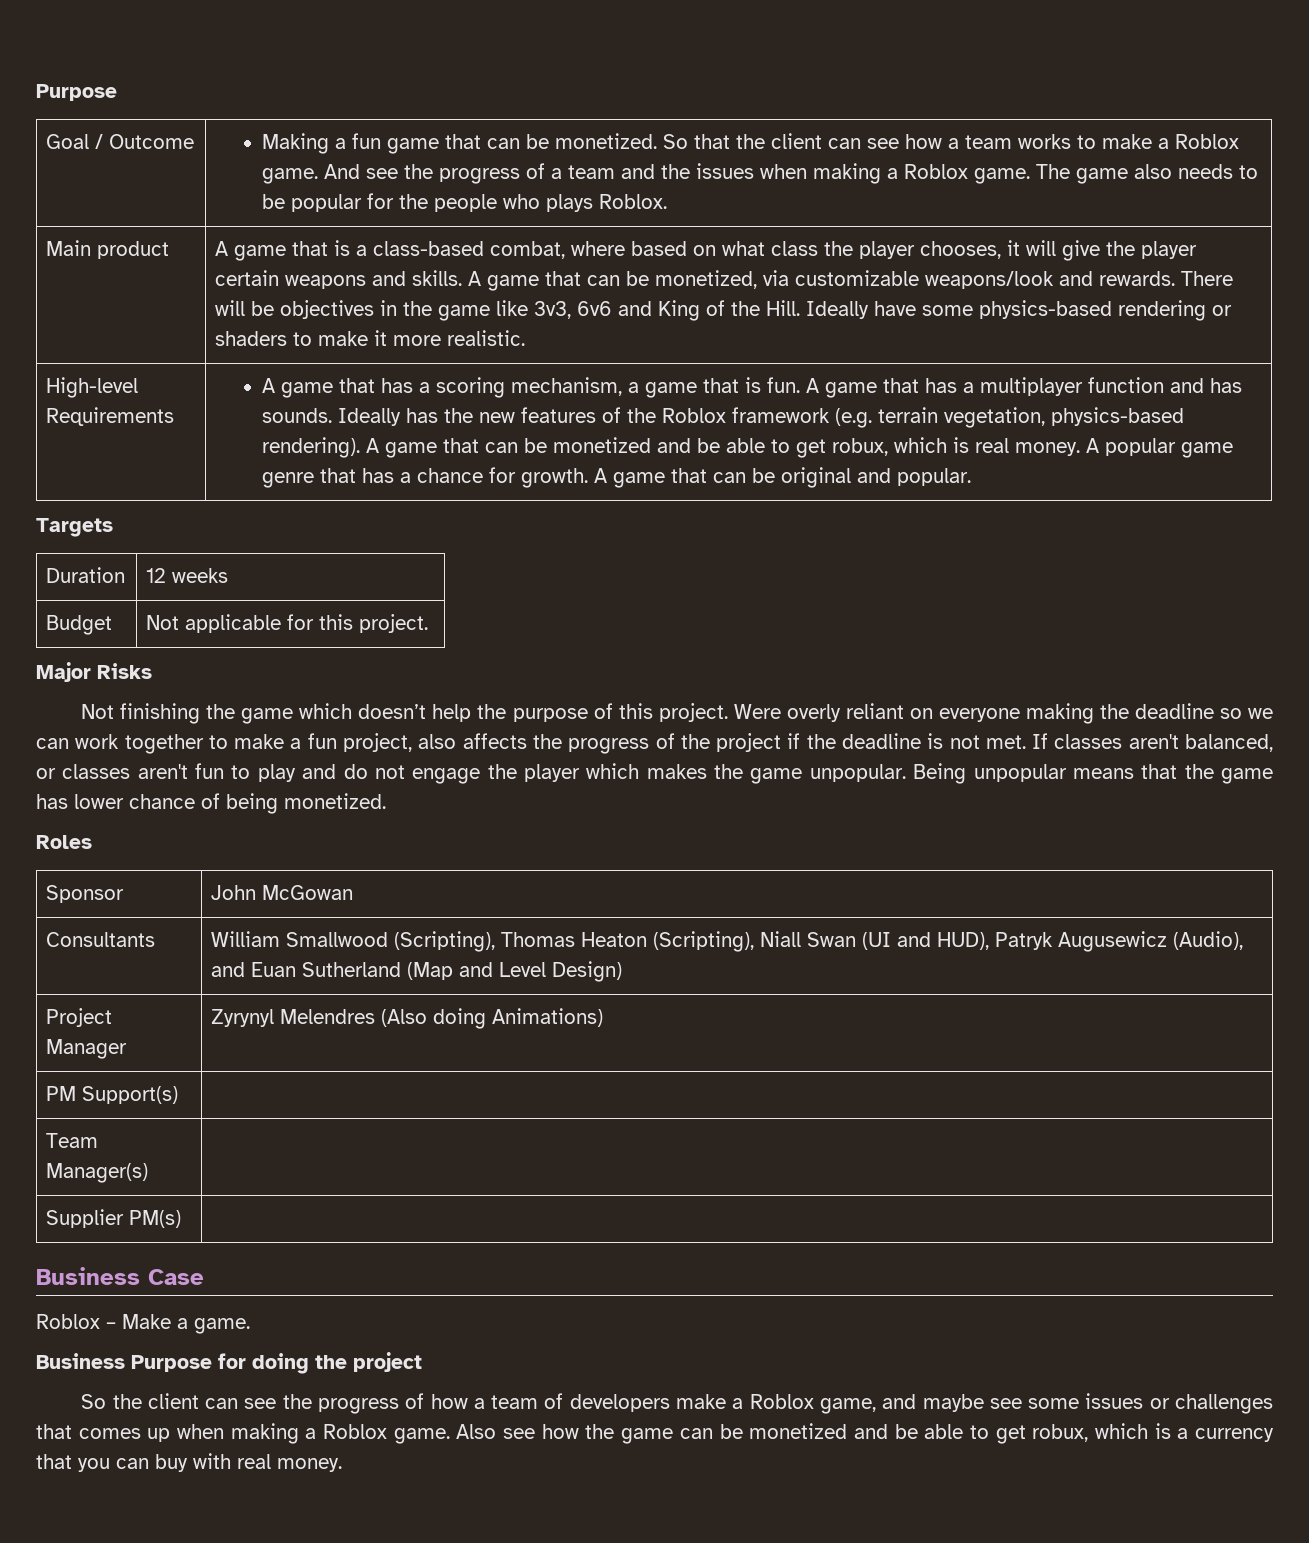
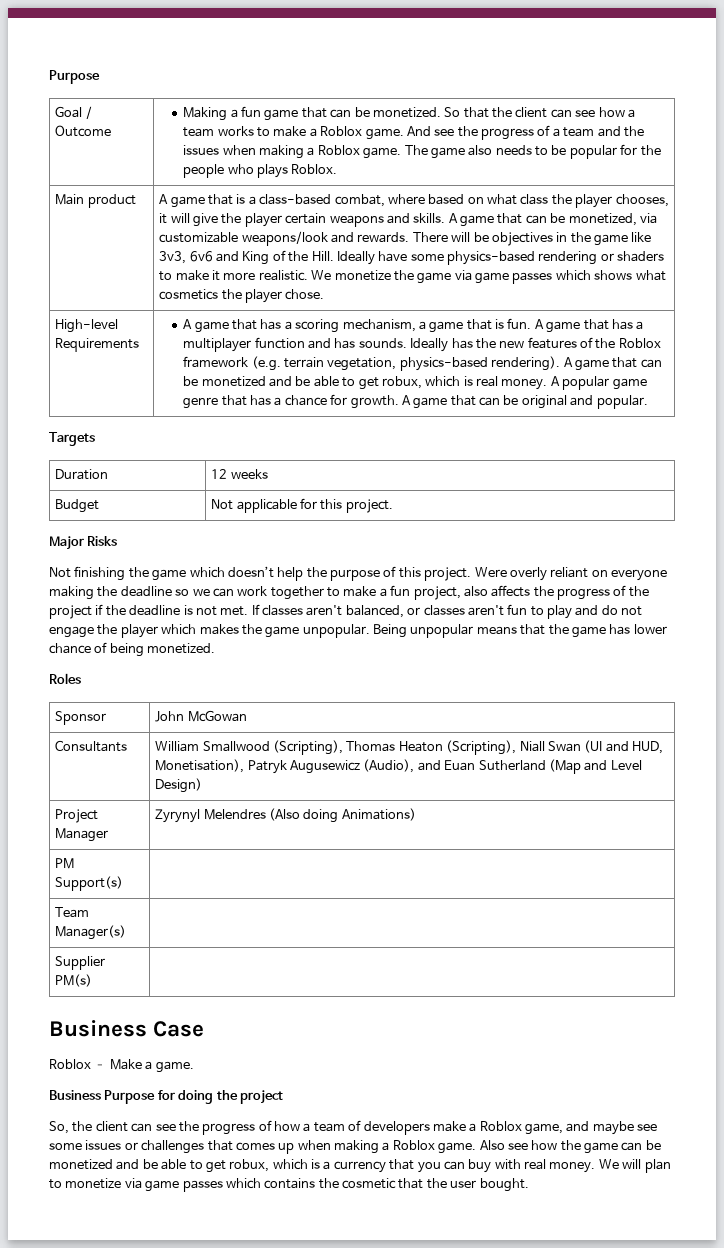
+ We monetize the game via game passes which shows what cosmetics the player chose.
- Consultants | William Smallwood (Scripting), Thomas Heaton (Scripting), Niall Swan (UI and HUD), Patryk Augusewicz (Audio), and Euan Sutherland (Map and Level Design)
+ Consultants | William Smallwood (Scripting), Thomas Heaton (Scripting), Niall Swan (UI and HUD, Monetisation), Patryk Augusewicz (Audio), and Euan Sutherland (Map and Level Design)
- So the client can see the progress of how a team of developers make a Roblox game, and maybe see some issues or challenges that comes up when making a Roblox game.
+ So, the client can see the progress of how a team of developers make a Roblox game, and maybe see some issues or challenges that comes up when making a Roblox game.
+ We will plan to monetize via game passes which contains the cosmetic that the user bought.

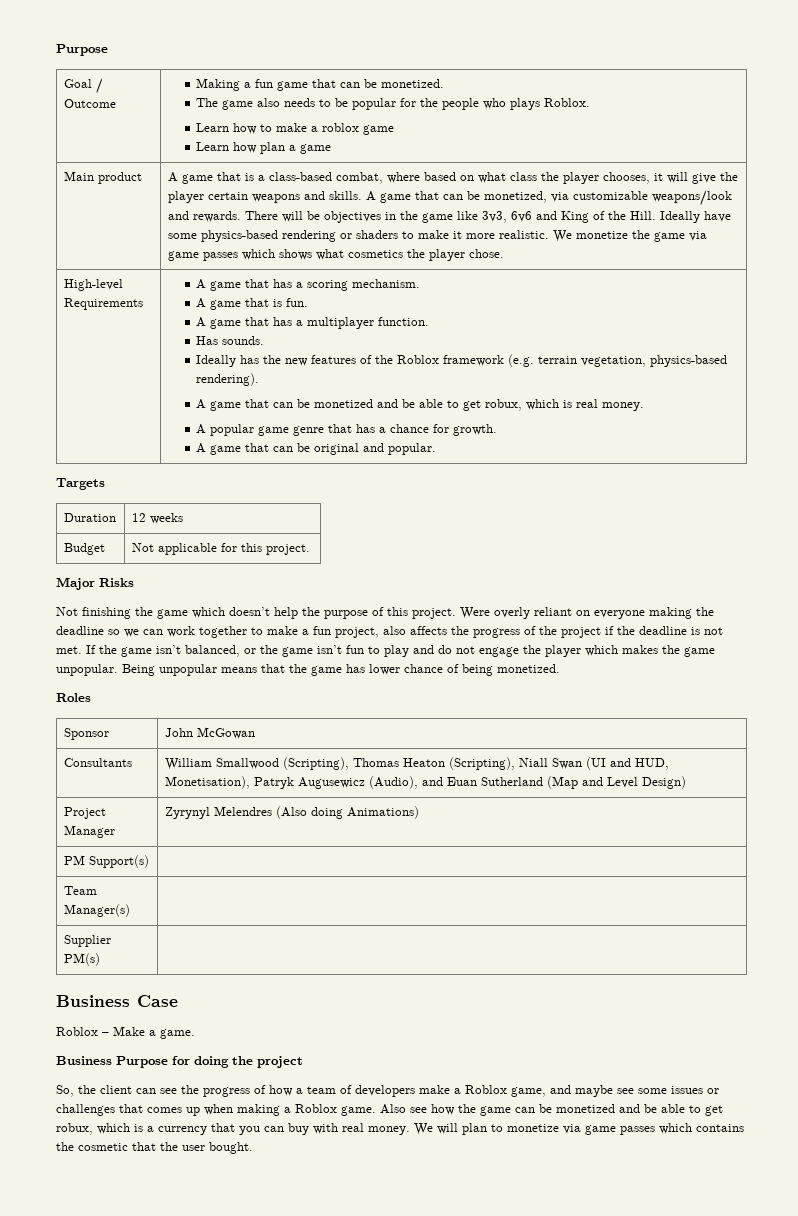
- Making a fun game that can be monetized. So that the client can see how a team works to make a Roblox game. And see the progress of a team and the issues when making a Roblox game. The game also needs to be popular for the people who plays Roblox.
+ Making a fun game that can be monetized.
+ The game also needs to be popular for the people who plays Roblox.
+ Learn how to make a roblox game
+ Learn how plan a game
- A game that has a scoring mechanism, a game that is fun. A game that has a multiplayer function and has sounds. Ideally has the new features of the Roblox framework (e.g. terrain vegetation, physics-based rendering). A game that can be monetized and be able to get robux, which is real money. A popular game genre that has a chance for growth. A game that can be original and popular.
+ A game that has a scoring mechanism.
+ A game that is fun.
+ A game that has a multiplayer function.
+ Has sounds.
+ Ideally has the new features of the Roblox framework (e.g. terrain vegetation, physics-based rendering).
+ A game that can be monetized and be able to get robux, which is real money.
+ A popular game genre that has a chance for growth.
+ A game that can be original and popular.
- If classes aren't balanced, or classes aren't fun to play and do not engage the player which makes the game unpopular.
+ If the game isn’t balanced, or the game isn’t fun to play and do not engage the player which makes the game unpopular.

